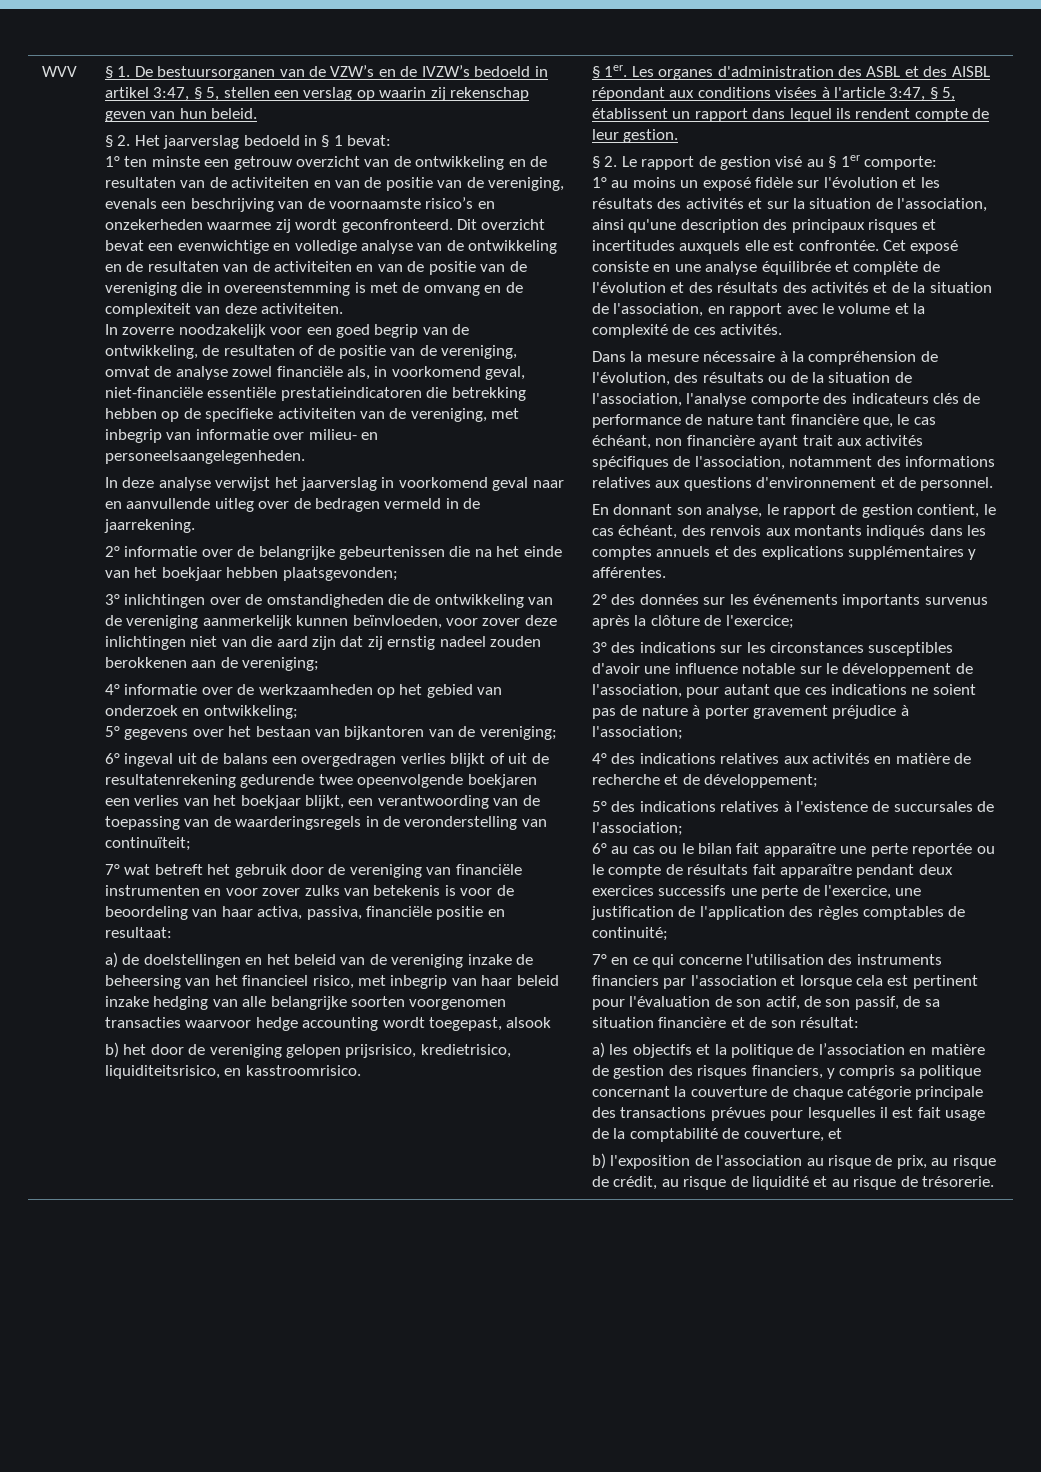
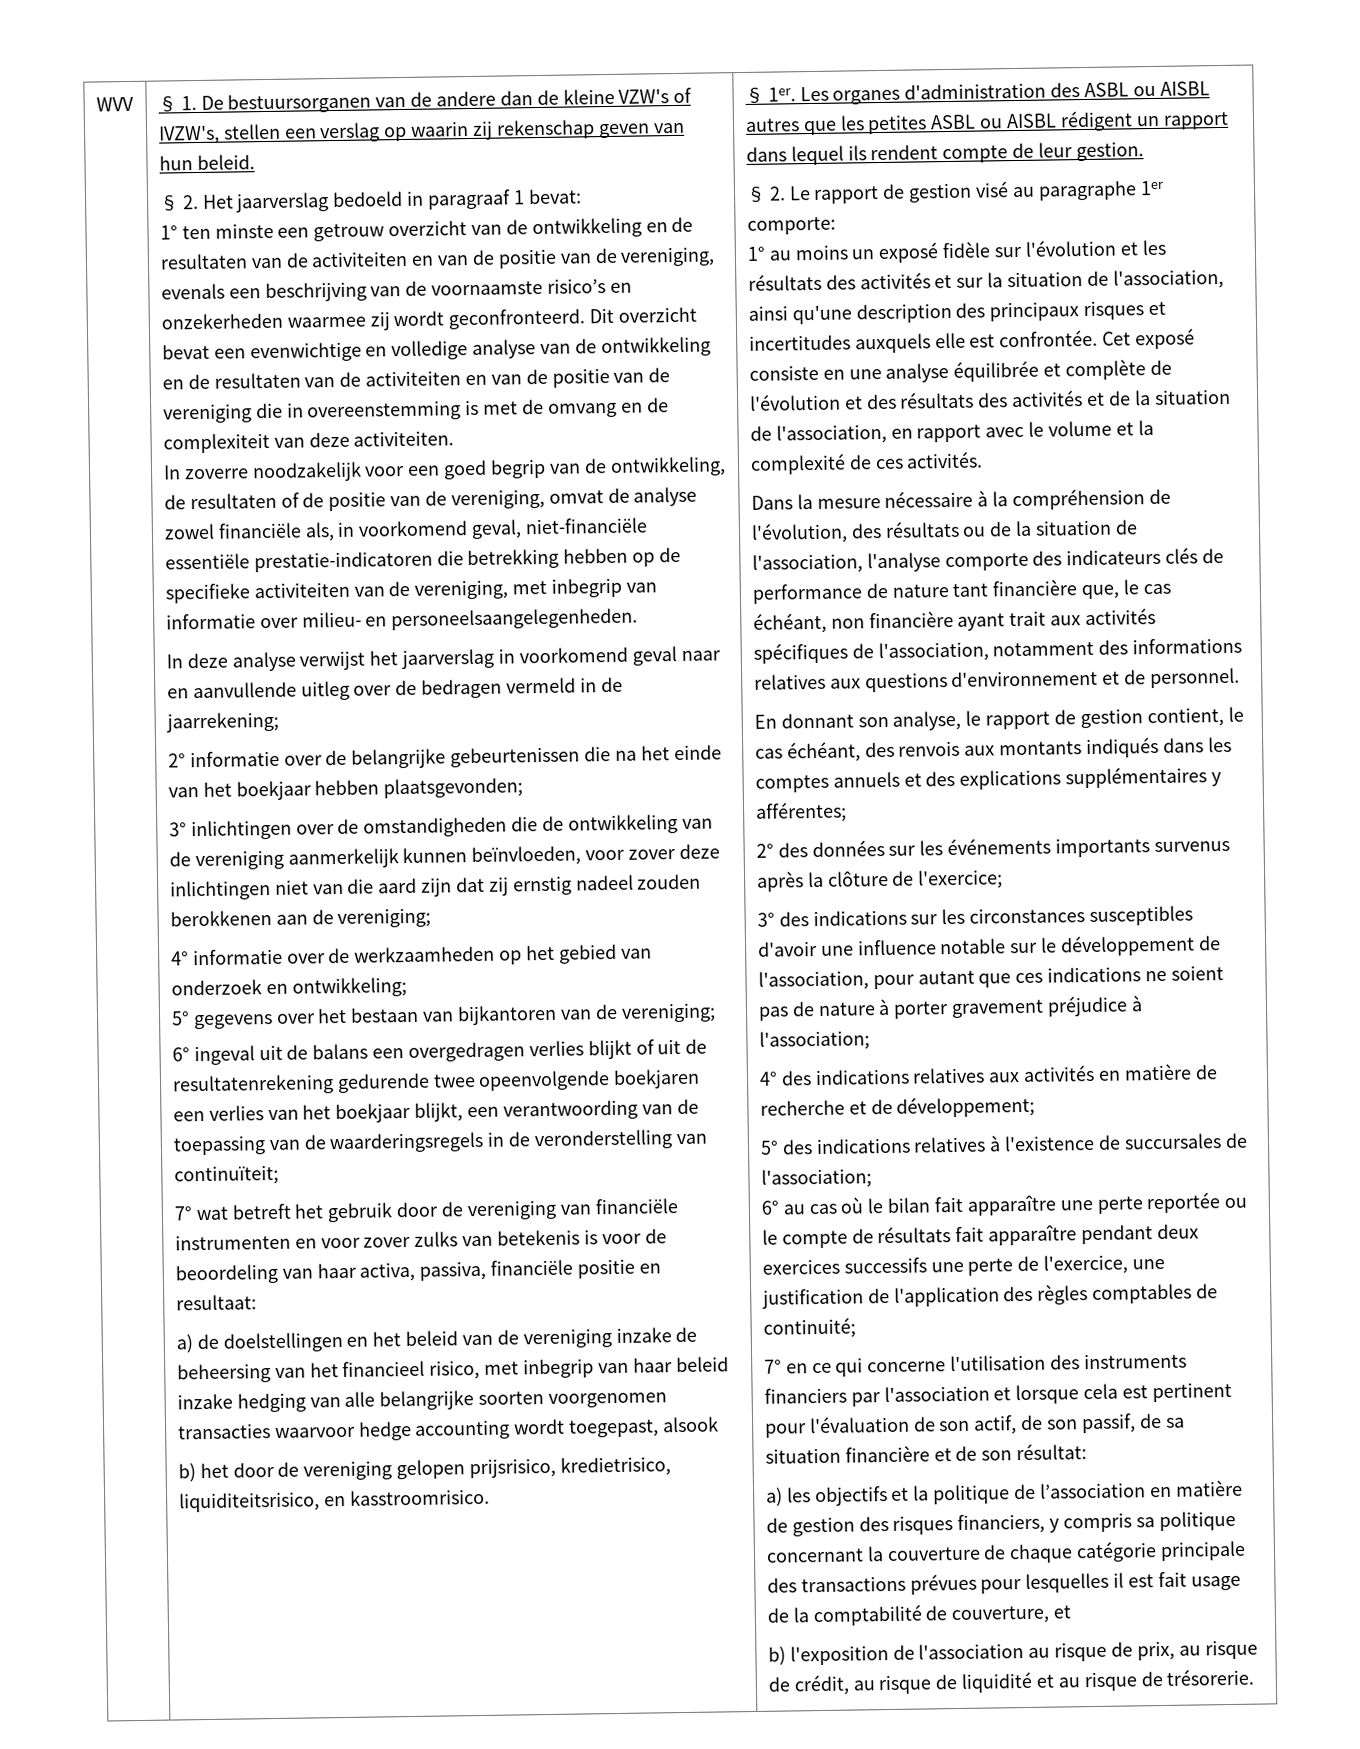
- § 1. De bestuursorganen van de VZW’s en de IVZW’s bedoeld in artikel 3:47, § 5, stellen een verslag op waarin zij rekenschap geven van hun beleid.
+ § 1. De bestuursorganen van de andere dan de kleine VZW's of IVZW's, stellen een verslag op waarin zij rekenschap geven van hun beleid.
- § 2. Het jaarverslag bedoeld in § 1 bevat:
+ § 2. Het jaarverslag bedoeld in paragraaf 1 bevat:
- In zoverre noodzakelijk voor een goed begrip van de ontwikkeling, de resultaten of de positie van de vereniging, omvat de analyse zowel financiële als, in voorkomend geval, niet-financiële essentiële prestatieindicatoren die betrekking hebben op de specifieke activiteiten van de vereniging, met inbegrip van informatie over milieu- en personeelsaangelegenheden.
+ In zoverre noodzakelijk voor een goed begrip van de ontwikkeling, de resultaten of de positie van de vereniging, omvat de analyse zowel financiële als, in voorkomend geval, niet-financiële essentiële prestatie-indicatoren die betrekking hebben op de specifieke activiteiten van de vereniging, met inbegrip van informatie over milieu- en personeelsaangelegenheden.
- In deze analyse verwijst het jaarverslag in voorkomend geval naar en aanvullende uitleg over de bedragen vermeld in de jaarrekening.
+ In deze analyse verwijst het jaarverslag in voorkomend geval naar en aanvullende uitleg over de bedragen vermeld in de jaarrekening;
- Les organes d'administration des ASBL et des AISBL répondant aux conditions visées à l'article 3:47, § 5, établissent un rapport dans lequel ils rendent compte de leur gestion.
+ Les organes d'administration des ASBL ou AISBL autres que les petites ASBL ou AISBL rédigent un rapport dans lequel ils rendent compte de leur gestion.
- § 2. Le rapport de gestion visé au § 1er comporte:
+ § 2. Le rapport de gestion visé au paragraphe 1er comporte:
- En donnant son analyse, le rapport de gestion contient, le cas échéant, des renvois aux montants indiqués dans les comptes annuels et des explications supplémentaires y afférentes.
+ En donnant son analyse, le rapport de gestion contient, le cas échéant, des renvois aux montants indiqués dans les comptes annuels et des explications supplémentaires y afférentes;
- 6° au cas ou le bilan fait apparaître une perte reportée ou le compte de résultats fait apparaître pendant deux exercices successifs une perte de l'exercice, une justification de l'application des règles comptables de continuité;
+ 6° au cas où le bilan fait apparaître une perte reportée ou le compte de résultats fait apparaître pendant deux exercices successifs une perte de l'exercice, une justification de l'application des règles comptables de continuité;

